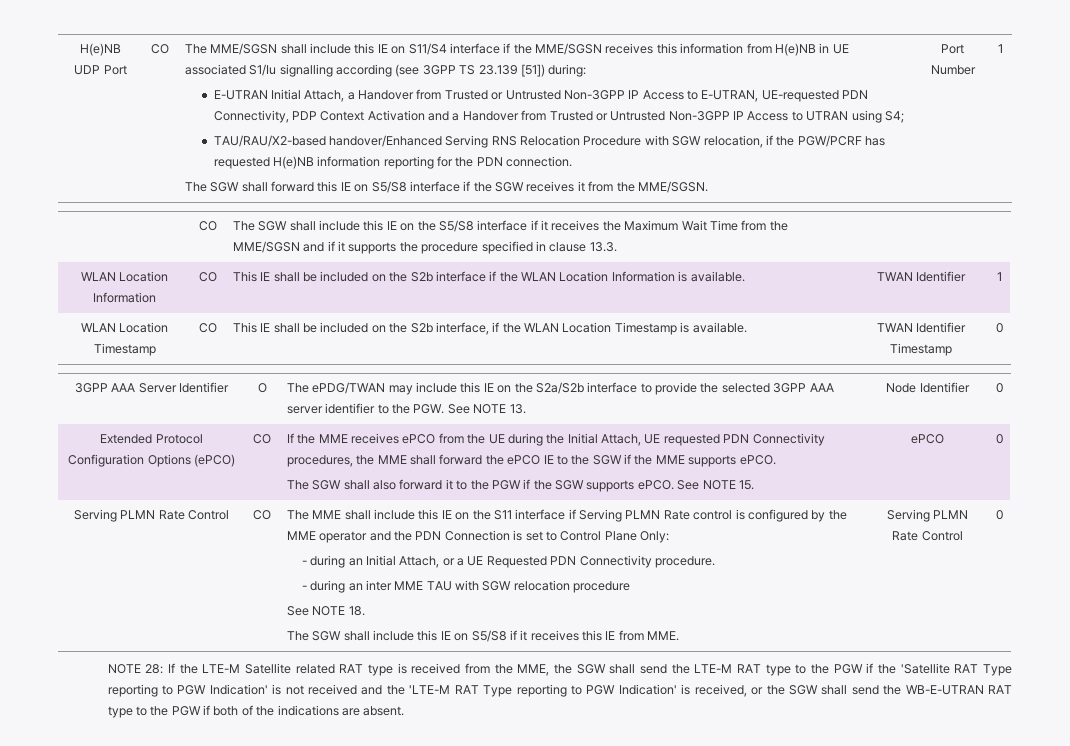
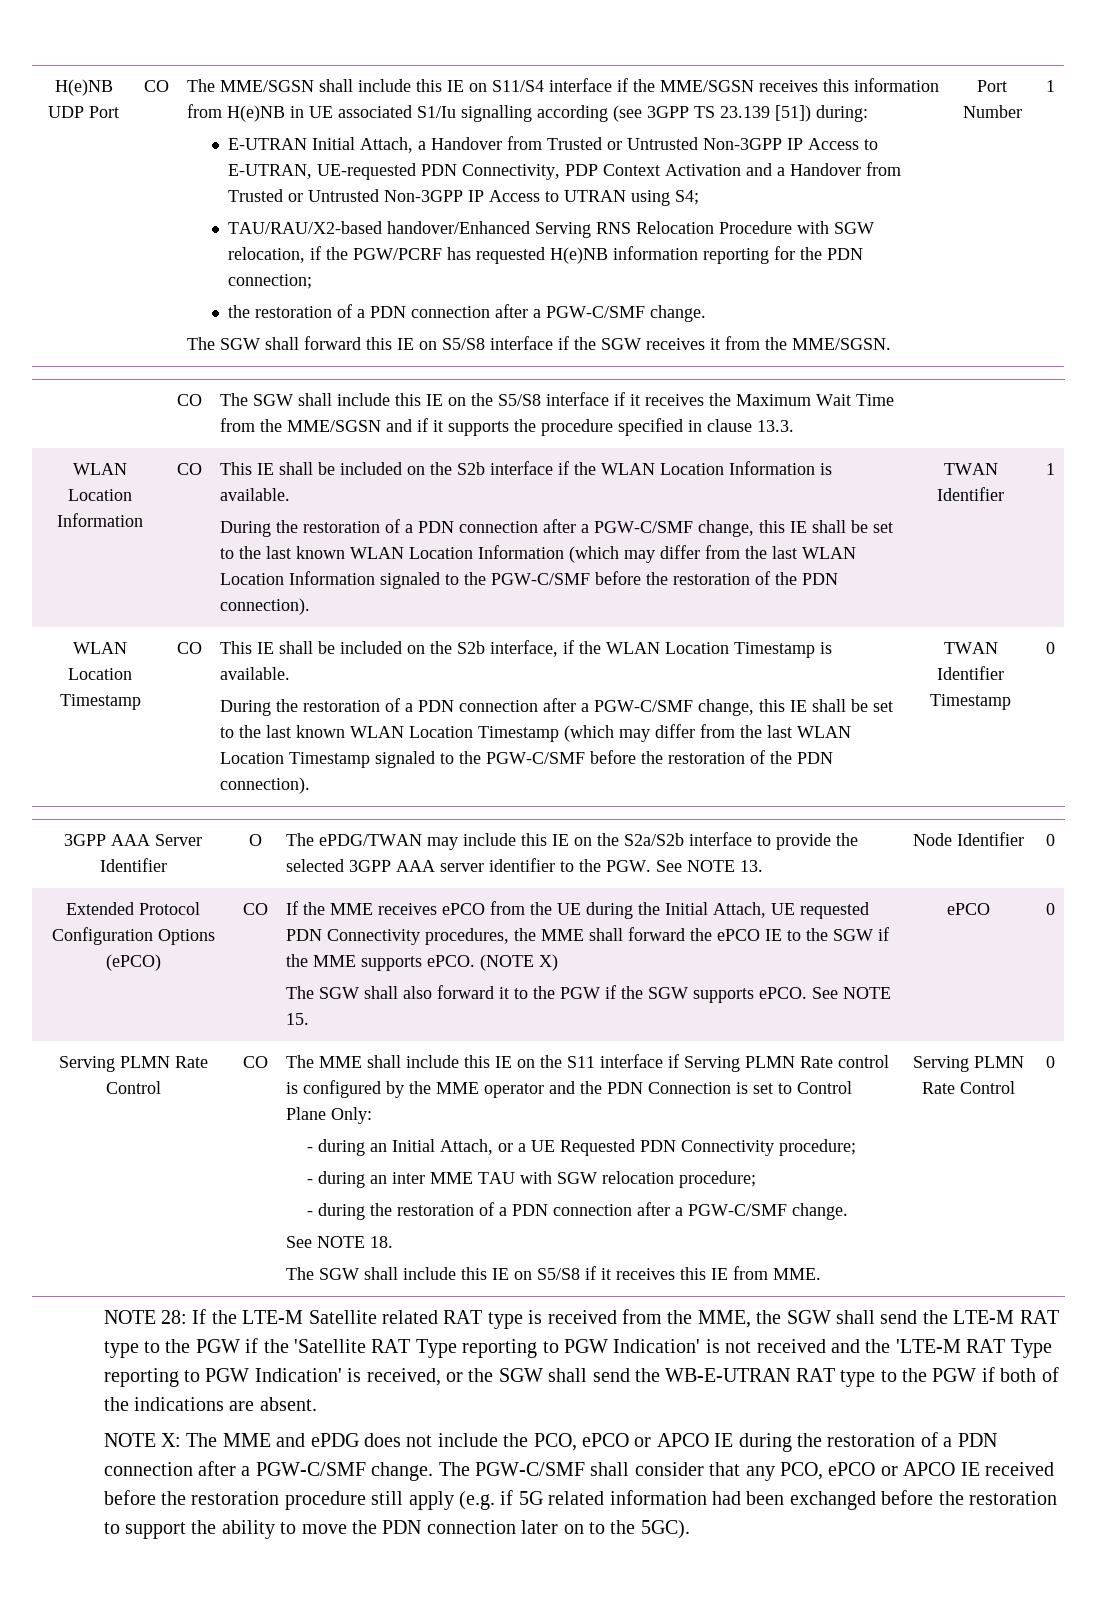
- TAU/RAU/X2-based handover/Enhanced Serving RNS Relocation Procedure with SGW relocation, if the PGW/PCRF has requested H(e)NB information reporting for the PDN connection.
+ TAU/RAU/X2-based handover/Enhanced Serving RNS Relocation Procedure with SGW relocation, if the PGW/PCRF has requested H(e)NB information reporting for the PDN connection;
+ the restoration of a PDN connection after a PGW-C/SMF change.
+ During the restoration of a PDN connection after a PGW-C/SMF change, this IE shall be set to the last known WLAN Location Information (which may differ from the last WLAN Location Information signaled to the PGW-C/SMF before the restoration of the PDN connection).
+ During the restoration of a PDN connection after a PGW-C/SMF change, this IE shall be set to the last known WLAN Location Timestamp (which may differ from the last WLAN Location Timestamp signaled to the PGW-C/SMF before the restoration of the PDN connection).
+ (NOTE X)
- - during an Initial Attach, or a UE Requested PDN Connectivity procedure.
+ - during an Initial Attach, or a UE Requested PDN Connectivity procedure;
- - during an inter MME TAU with SGW relocation procedure
+ - during an inter MME TAU with SGW relocation procedure;
+ - during the restoration of a PDN connection after a PGW-C/SMF change.
+ NOTE X: The MME and ePDG does not include the PCO, ePCO or APCO IE during the restoration of a PDN connection after a PGW-C/SMF change. The PGW-C/SMF shall consider that any PCO, ePCO or APCO IE received before the restoration procedure still apply (e.g. if 5G related information had been exchanged before the restoration to support the ability to move the PDN connection later on to the 5GC).

